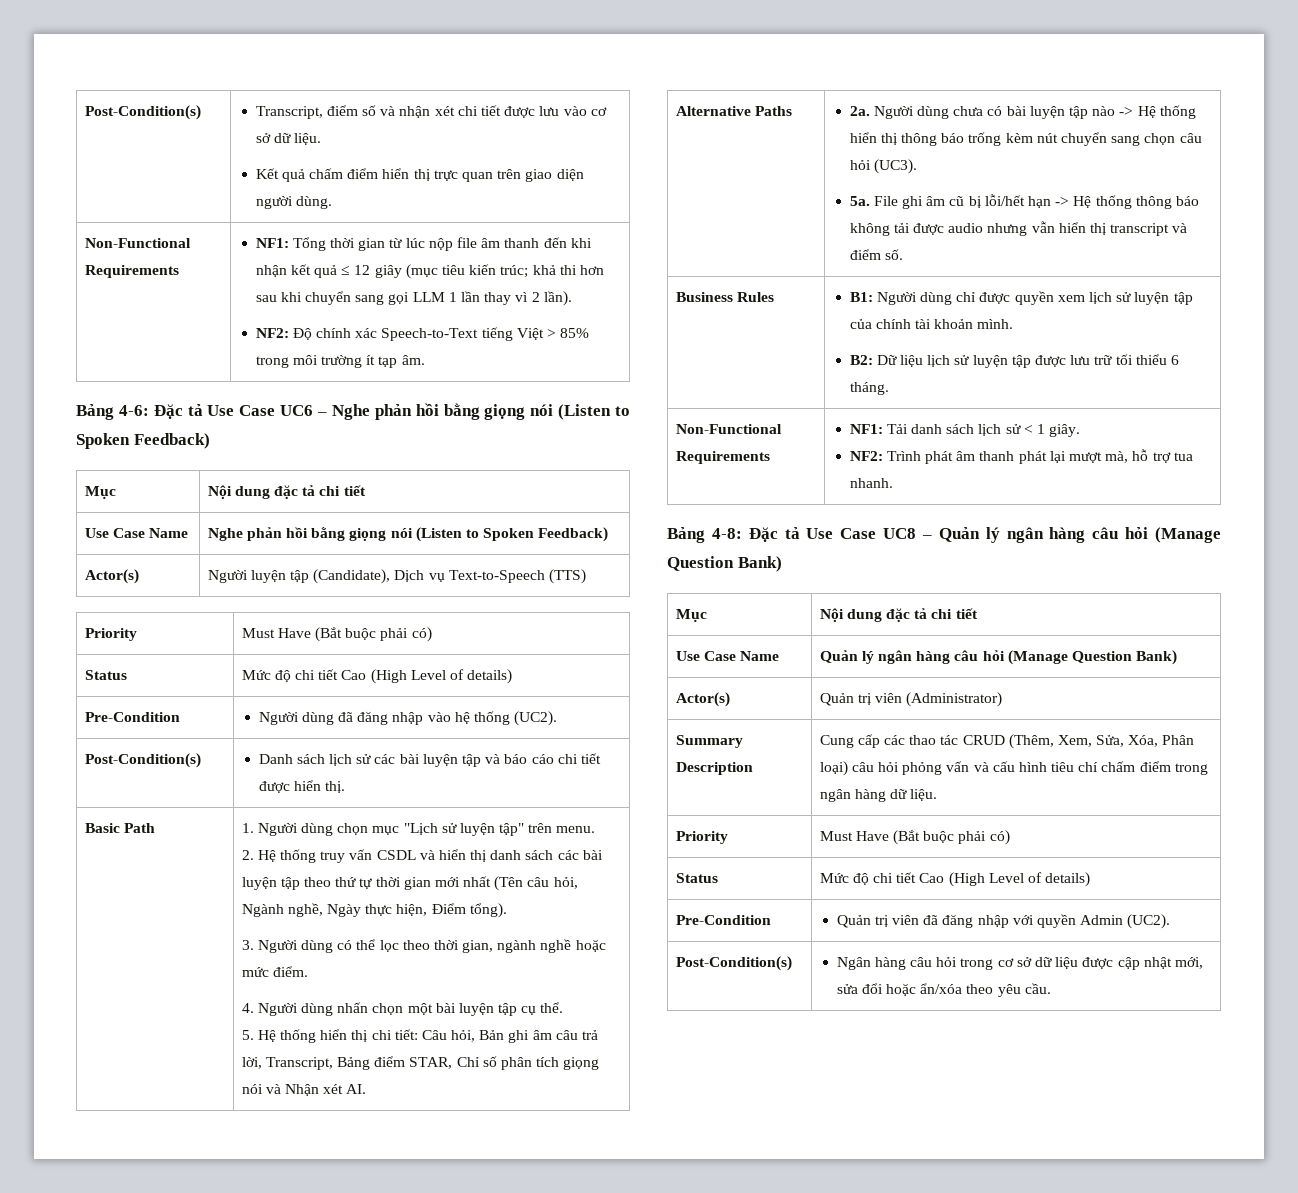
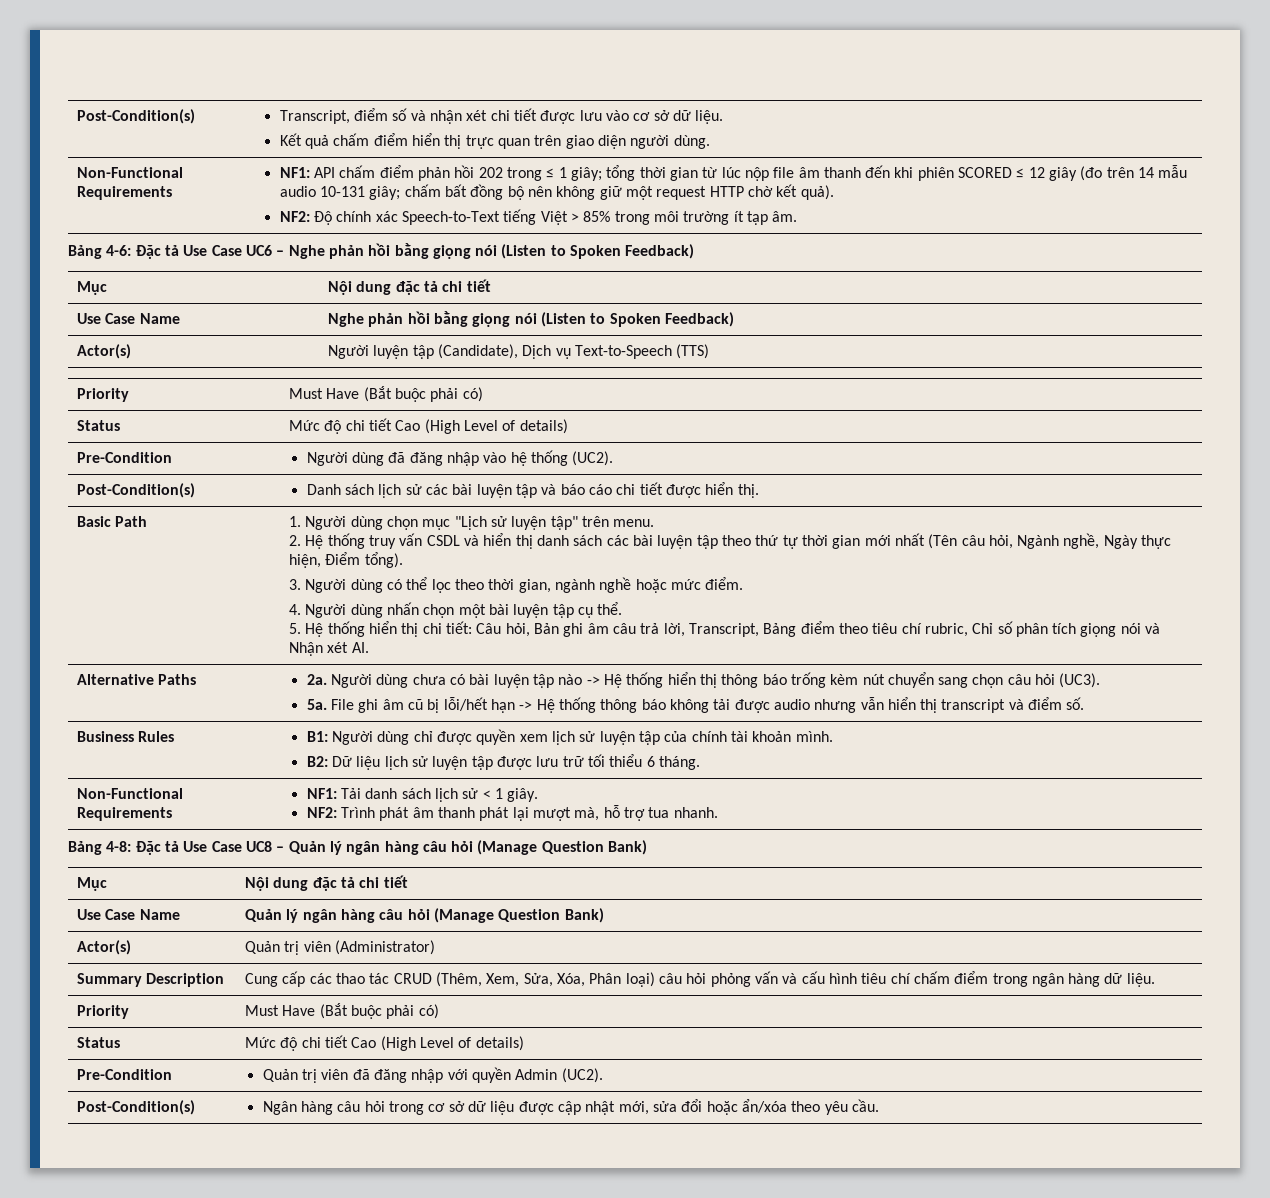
- NF1: Tổng thời gian từ lúc nộp file âm thanh đến khi nhận kết quả ≤ 12 giây (mục tiêu kiến trúc; khả thi hơn sau khi chuyển sang gọi LLM 1 lần thay vì 2 lần).
+ NF1: API chấm điểm phản hồi 202 trong ≤ 1 giây; tổng thời gian từ lúc nộp file âm thanh đến khi phiên SCORED ≤ 12 giây (đo trên 14 mẫu audio 10-131 giây; chấm bất đồng bộ nên không giữ một request HTTP chờ kết quả).
- 5. Hệ thống hiển thị chi tiết: Câu hỏi, Bản ghi âm câu trả lời, Transcript, Bảng điểm STAR, Chỉ số phân tích giọng nói và Nhận xét AI.
+ 5. Hệ thống hiển thị chi tiết: Câu hỏi, Bản ghi âm câu trả lời, Transcript, Bảng điểm theo tiêu chí rubric, Chỉ số phân tích giọng nói và Nhận xét AI.

